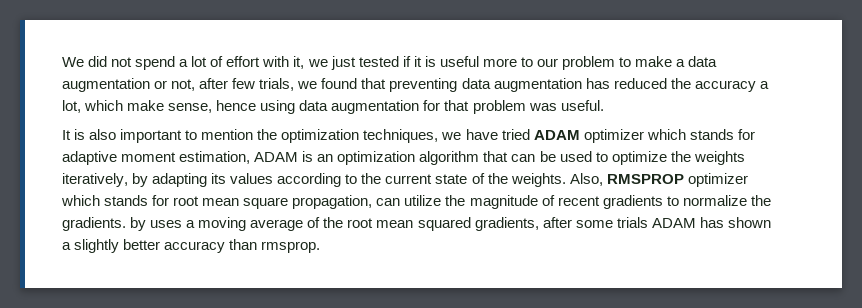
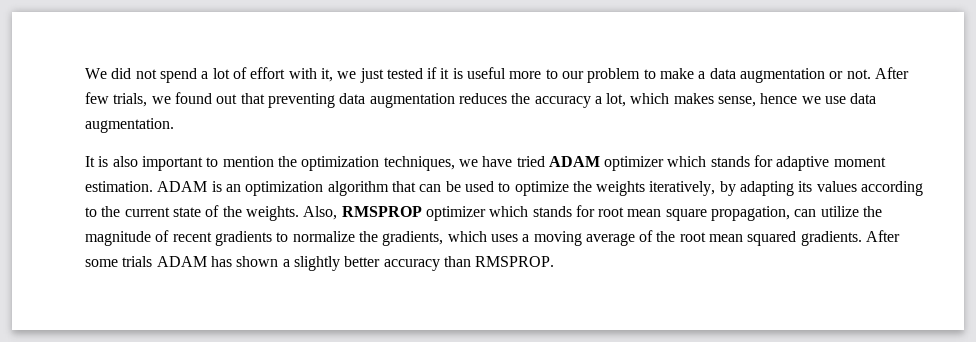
- We did not spend a lot of effort with it, we just tested if it is useful more to our problem to make a data augmentation or not, after few trials, we found that preventing data augmentation has reduced the accuracy a lot, which make sense, hence using data augmentation for that problem was useful.
+ We did not spend a lot of effort with it, we just tested if it is useful more to our problem to make a data augmentation or not. After few trials, we found out that preventing data augmentation reduces the accuracy a lot, which makes sense, hence we use data augmentation.
- It is also important to mention the optimization techniques, we have tried ADAM optimizer which stands for adaptive moment estimation, ADAM is an optimization algorithm that can be used to optimize the weights iteratively, by adapting its values according to the current state of the weights.
+ It is also important to mention the optimization techniques, we have tried ADAM optimizer which stands for adaptive moment estimation. ADAM is an optimization algorithm that can be used to optimize the weights iteratively, by adapting its values according to the current state of the weights.
- Also, RMSPROP optimizer which stands for root mean square propagation, can utilize the magnitude of recent gradients to normalize the gradients. by uses a moving average of the root mean squared gradients, after some trials ADAM has shown a slightly better accuracy than rmsprop.
+ Also, RMSPROP optimizer which stands for root mean square propagation, can utilize the magnitude of recent gradients to normalize the gradients, which uses a moving average of the root mean squared gradients. After some trials ADAM has shown a slightly better accuracy than RMSPROP.

